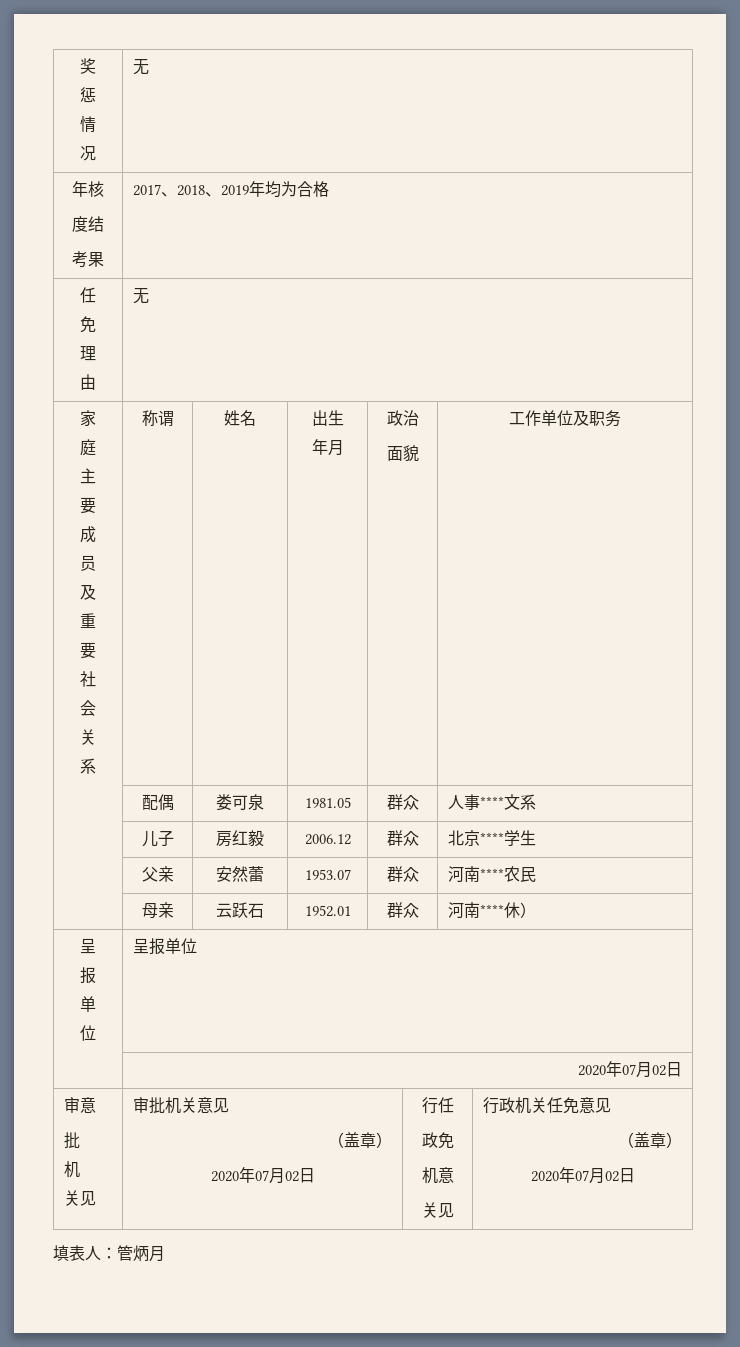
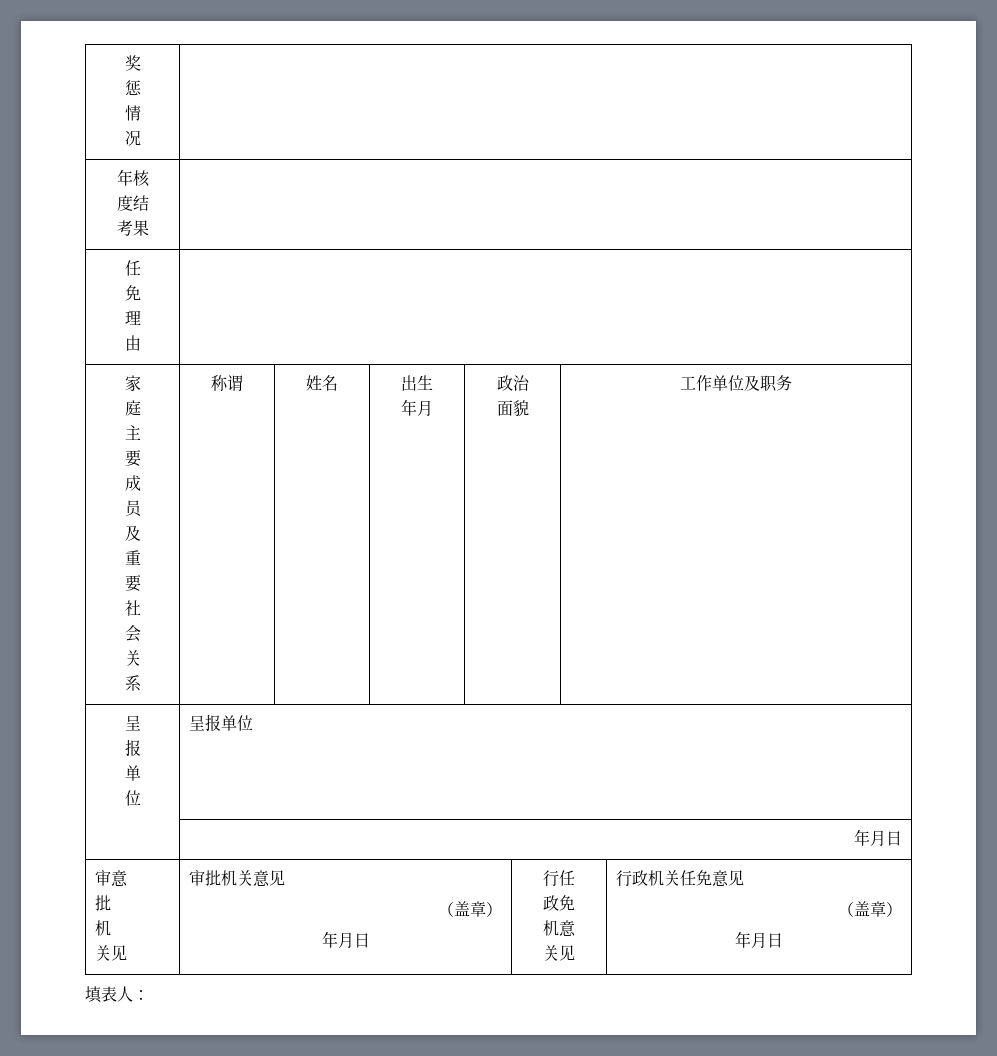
  奖
  惩
  情
- 况 | 无
+ 况 |
  年核
  度结
- 考果 | 2017、2018、2019年均为合格
+ 考果 |
  任
  免
  理
- 由 | 无
+ 由 |
- | 配偶 | 娄可泉 | 1981.05 | 群众 | 人事****文系
- | 儿子 | 房红毅 | 2006.12 | 群众 | 北京****学生
- | 父亲 | 安然蕾 | 1953.07 | 群众 | 河南****农民
- | 母亲 | 云跃石 | 1952.01 | 群众 | 河南****休）
- | 2020年07月02日
+ | 年月日
  审意
  批
  机
  关见 | 审批机关意见
  （盖章）
- 2020年07月02日 | 行任
+ 年月日 | 行任
  政免
  机意
  关见 | 行政机关任免意见
  （盖章）
- 2020年07月02日
+ 年月日
- 填表人：管炳月
+ 填表人：

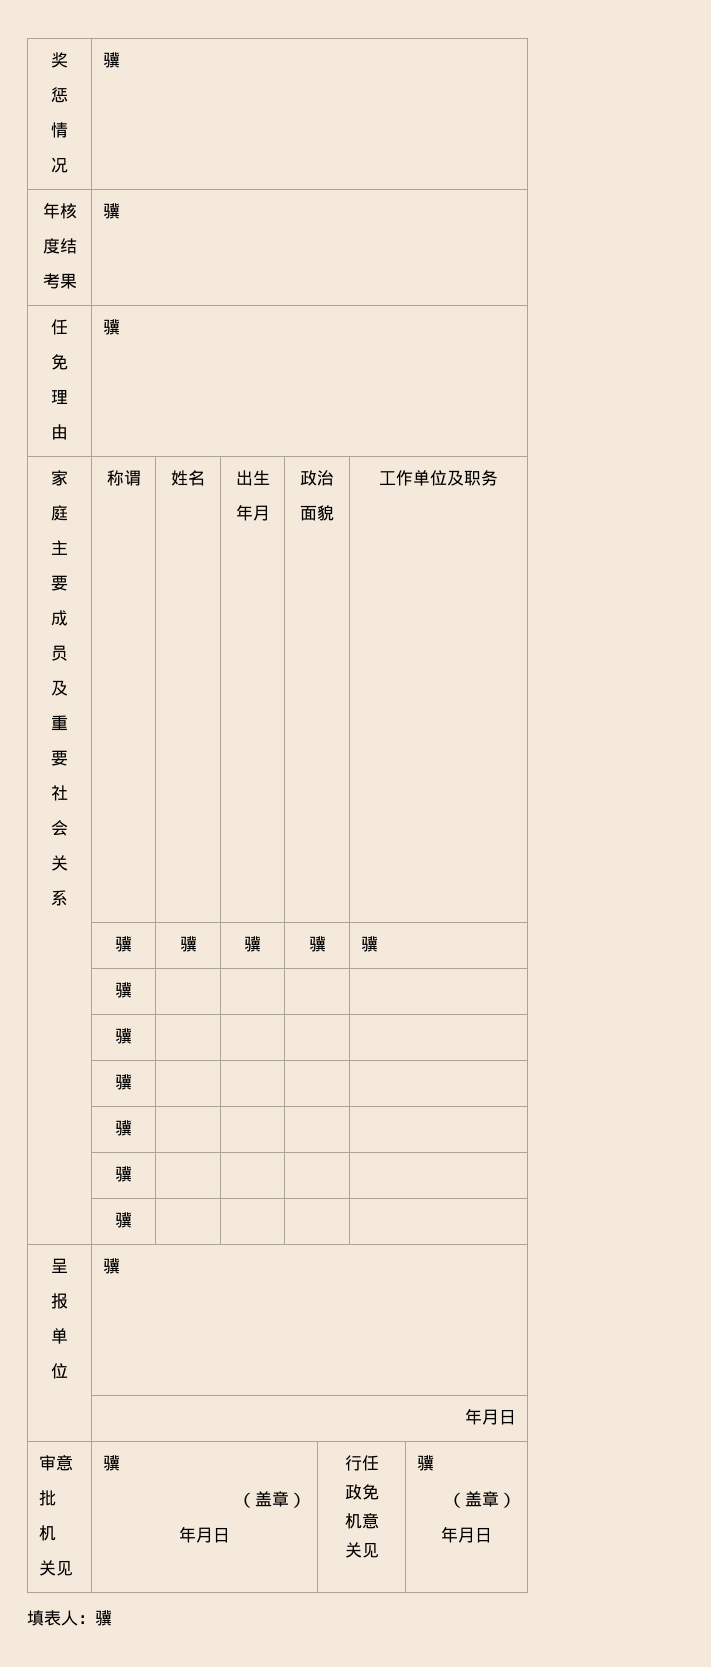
  奖
  惩
  情
- 况 |
+ 况 | 骥
  年核
  度结
- 考果 |
+ 考果 | 骥
  任
  免
  理
- 由 |
+ 由 | 骥
  家
  庭
  主
  要
  成
  员
  及
  重
  要
  社
  会
  关
  系 | 称谓 | 姓名 | 出生
  年月 | 政治
  面貌 | 工作单位及职务
+ | 骥 | 骥 | 骥 | 骥 | 骥
+ | 骥 | | | |
+ | 骥 | | | |
+ | 骥 | | | |
+ | 骥 | | | |
+ | 骥 | | | |
+ | 骥 | | | |
  呈
  报
  单
- 位 | 呈报单位
+ 位 | 骥
  审意
  批
  机
- 关见 | 审批机关意见
+ 关见 | 骥
  （盖章）
  年月日 | 行任
  政免
  机意
- 关见 | 行政机关任免意见
+ 关见 | 骥
- 填表人：
+ 填表人：骥

